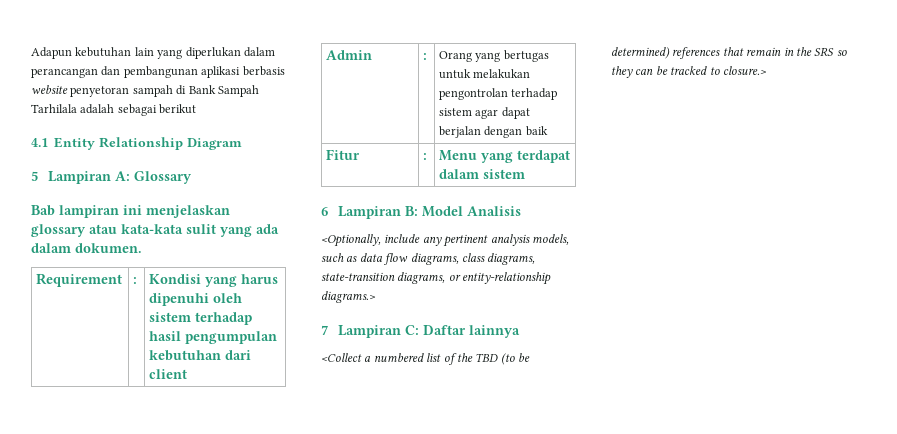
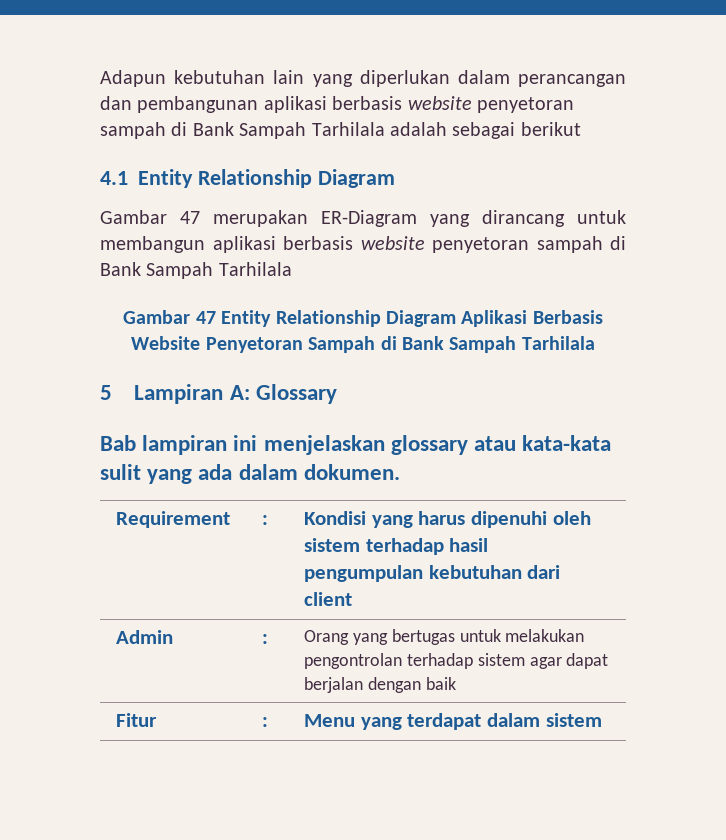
+ Gambar 47 merupakan ER-Diagram yang dirancang untuk membangun aplikasi berbasis website penyetoran sampah di Bank Sampah Tarhilala
+ Gambar 47 Entity Relationship Diagram Aplikasi Berbasis Website Penyetoran Sampah di Bank Sampah Tarhilala
- 6 Lampiran B: Model Analisis
- <Optionally, include any pertinent analysis models, such as data flow diagrams, class diagrams, state-transition diagrams, or entity-relationship diagrams.>
- 7 Lampiran C: Daftar lainnya
- <Collect a numbered list of the TBD (to be determined) references that remain in the SRS so they can be tracked to closure.>

